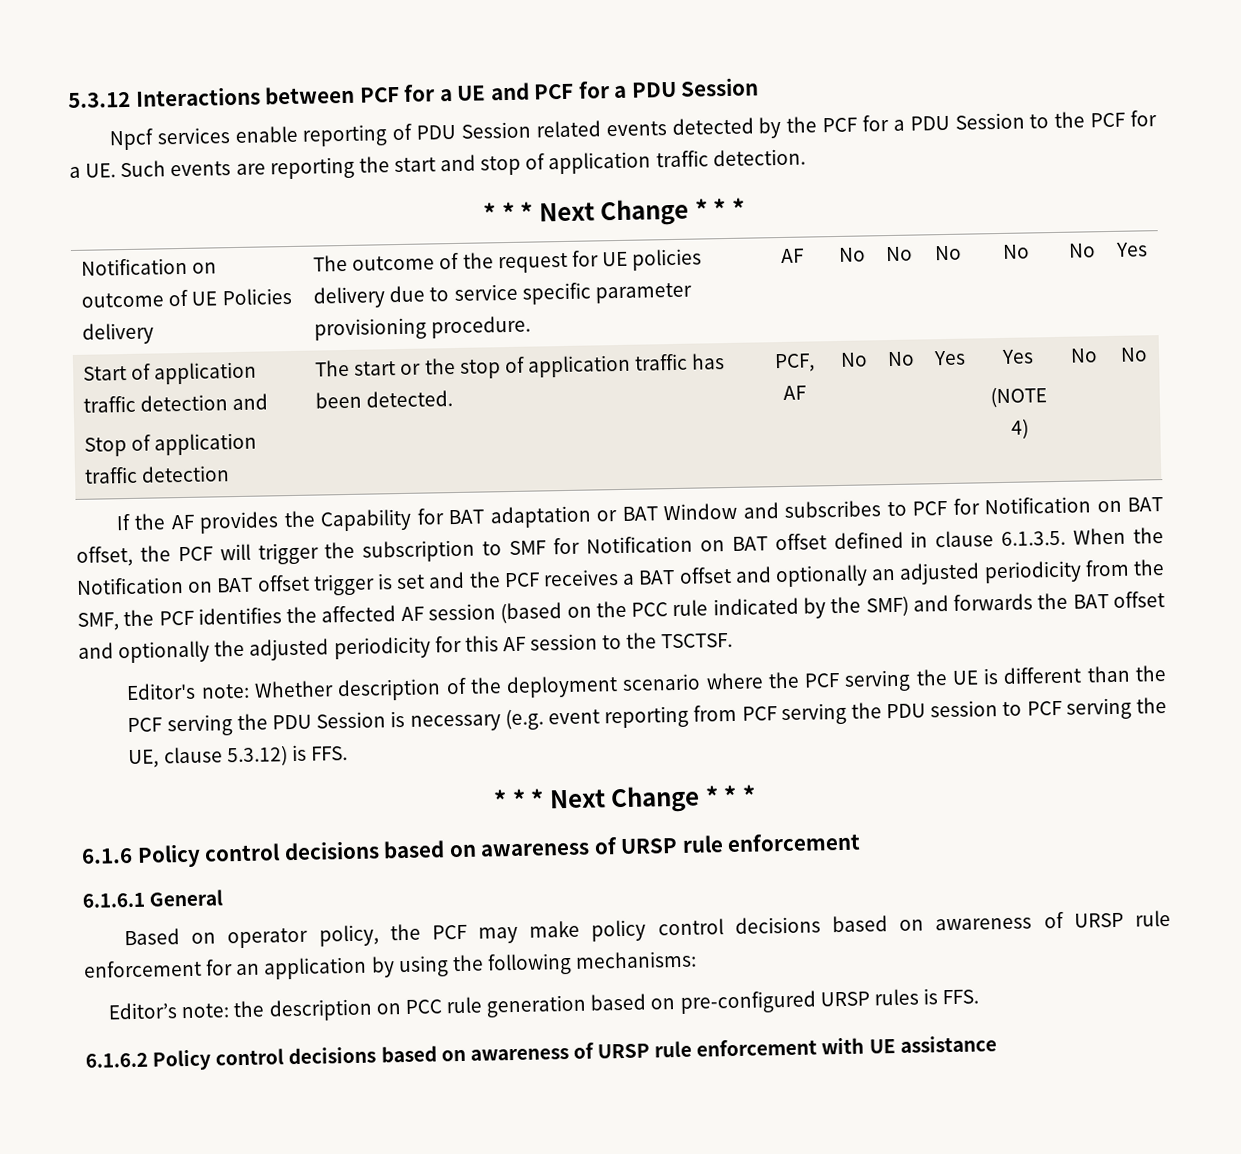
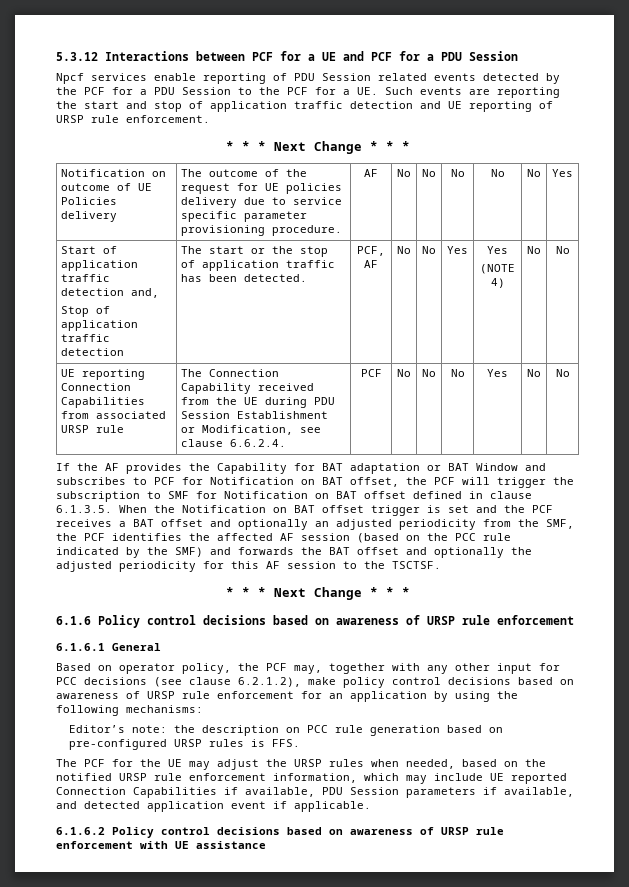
- Npcf services enable reporting of PDU Session related events detected by the PCF for a PDU Session to the PCF for a UE. Such events are reporting the start and stop of application traffic detection.
+ Npcf services enable reporting of PDU Session related events detected by the PCF for a PDU Session to the PCF for a UE. Such events are reporting the start and stop of application traffic detection and UE reporting of URSP rule enforcement.
- Start of application traffic detection and
+ Start of application traffic detection and,
+ UE reporting Connection Capabilities from associated URSP rule | The Connection Capability received from the UE during PDU Session Establishment or Modification, see clause 6.6.2.4. | PCF | No | No | No | Yes | No | No
- Editor's note: Whether description of the deployment scenario where the PCF serving the UE is different than the PCF serving the PDU Session is necessary (e.g. event reporting from PCF serving the PDU session to PCF serving the UE, clause 5.3.12) is FFS.
- Based on operator policy, the PCF may make policy control decisions based on awareness of URSP rule enforcement for an application by using the following mechanisms:
+ Based on operator policy, the PCF may, together with any other input for PCC decisions (see clause 6.2.1.2), make policy control decisions based on awareness of URSP rule enforcement for an application by using the following mechanisms:
+ The PCF for the UE may adjust the URSP rules when needed, based on the notified URSP rule enforcement information, which may include UE reported Connection Capabilities if available, PDU Session parameters if available, and detected application event if applicable.

